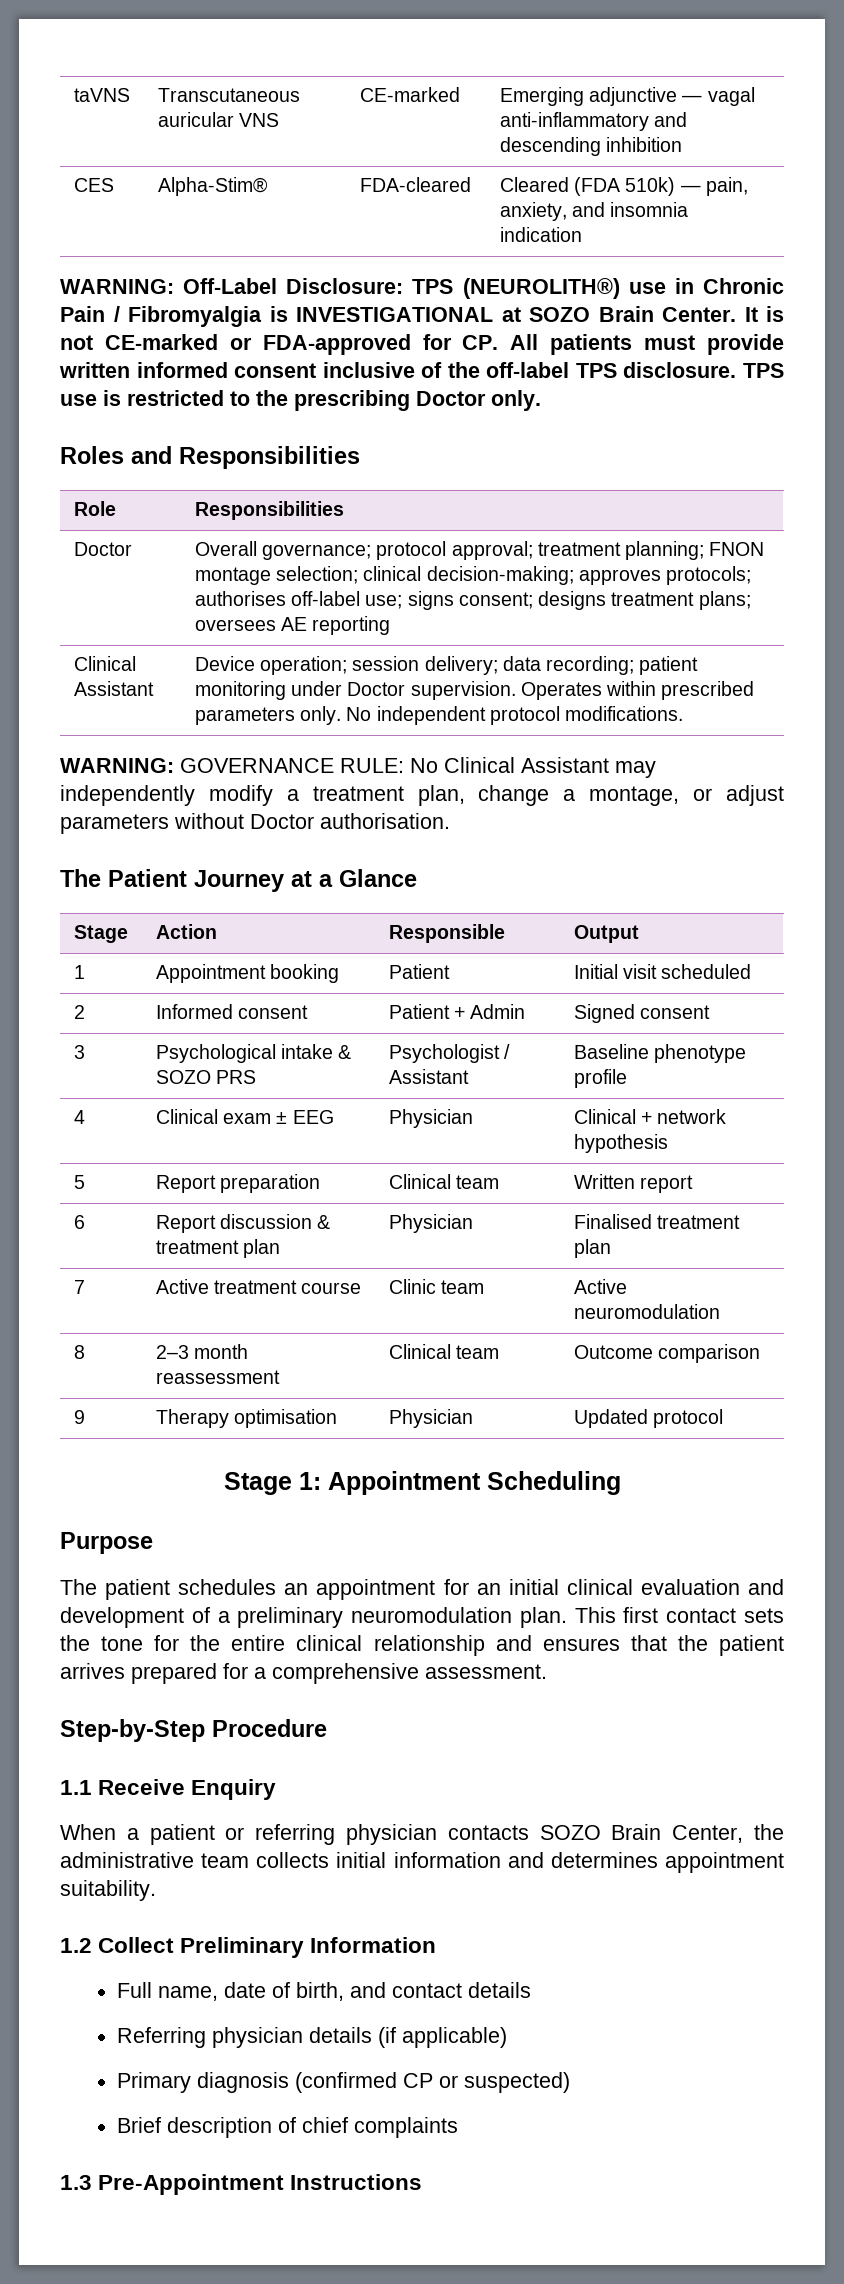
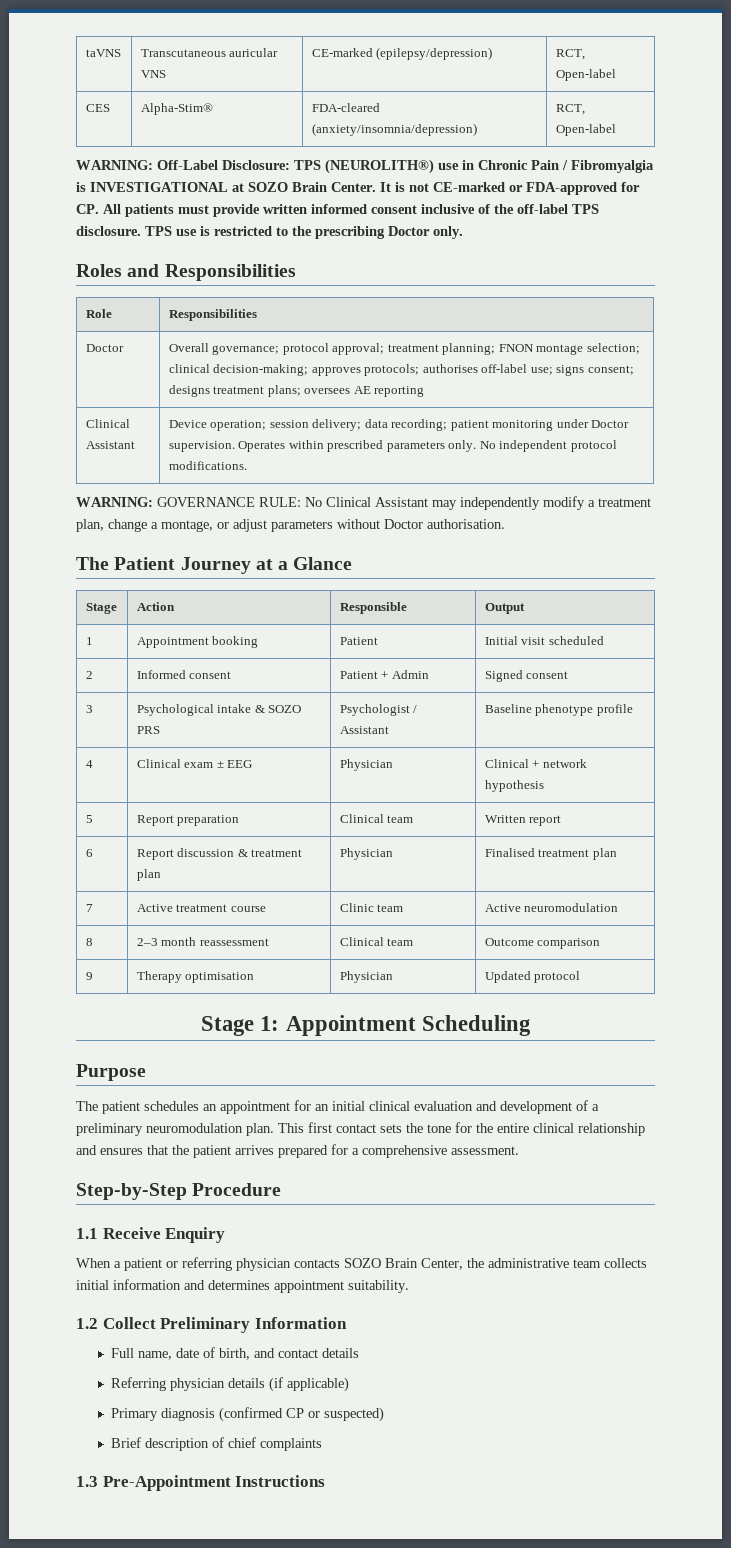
- taVNS | Transcutaneous auricular VNS | CE-marked | Emerging adjunctive — vagal anti-inflammatory and descending inhibition
- CES | Alpha-Stim® | FDA-cleared | Cleared (FDA 510k) — pain, anxiety, and insomnia indication
+ taVNS | Transcutaneous auricular VNS | CE-marked (epilepsy/depression) | RCT, Open-label
+ CES | Alpha-Stim® | FDA-cleared (anxiety/insomnia/depression) | RCT, Open-label

